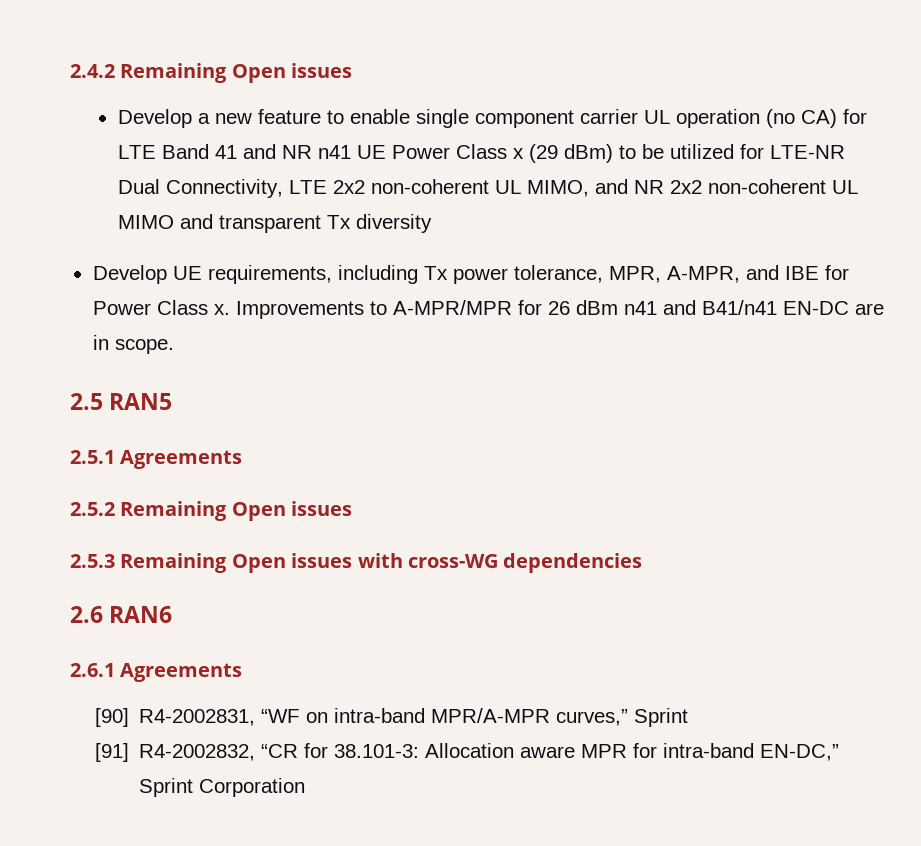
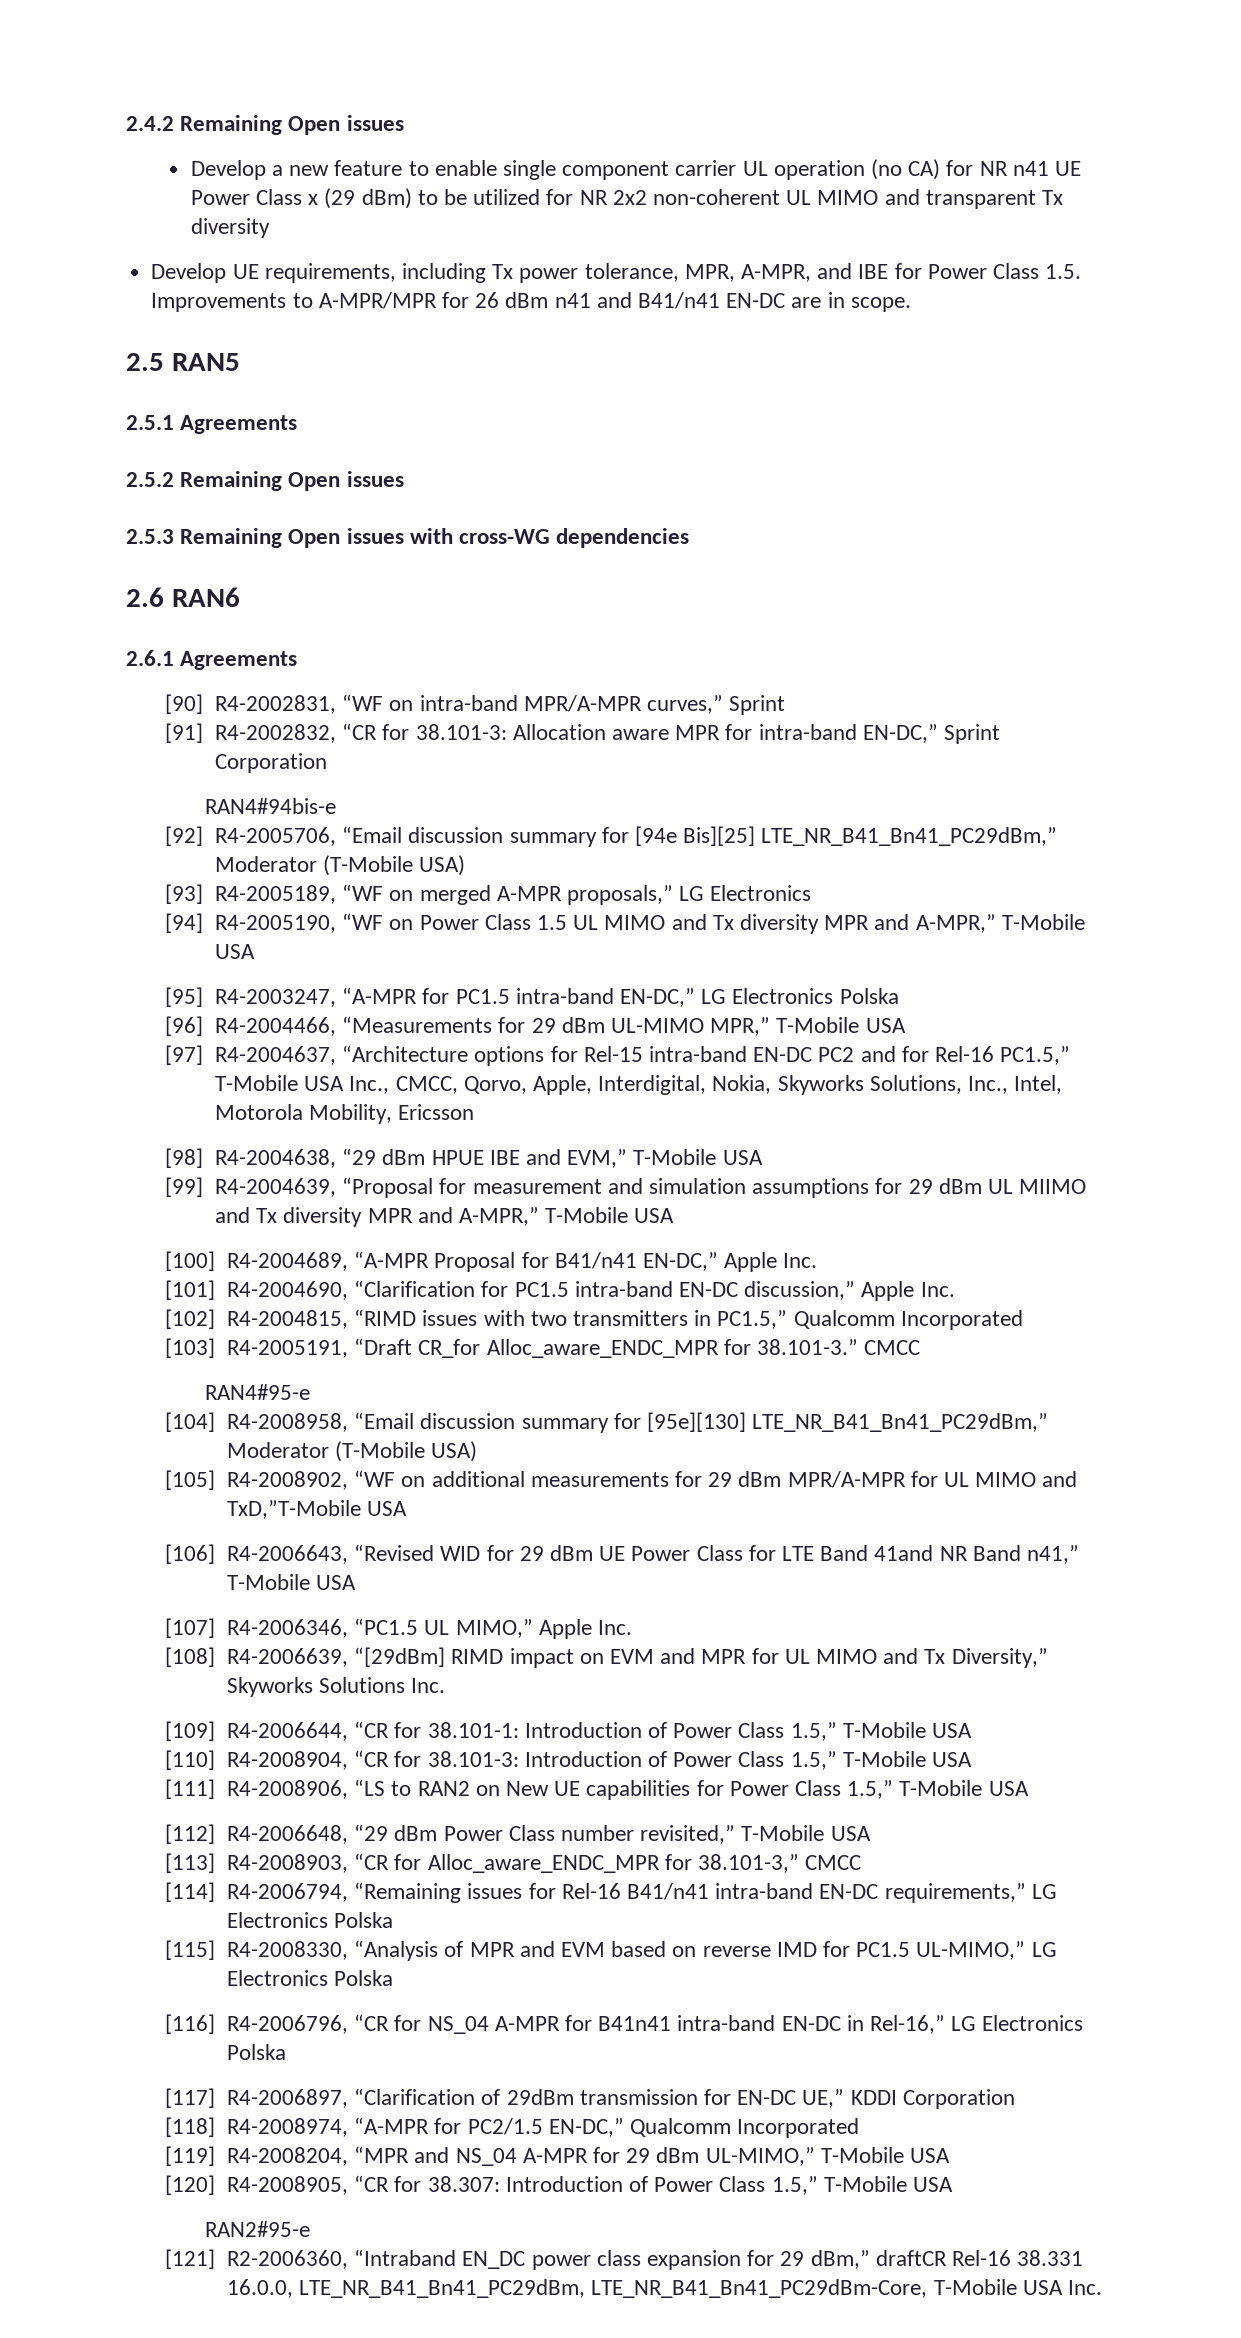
- Develop a new feature to enable single component carrier UL operation (no CA) for LTE Band 41 and NR n41 UE Power Class x (29 dBm) to be utilized for LTE-NR Dual Connectivity, LTE 2x2 non-coherent UL MIMO, and NR 2x2 non-coherent UL MIMO and transparent Tx diversity
+ Develop a new feature to enable single component carrier UL operation (no CA) for NR n41 UE Power Class x (29 dBm) to be utilized for NR 2x2 non-coherent UL MIMO and transparent Tx diversity
- Develop UE requirements, including Tx power tolerance, MPR, A-MPR, and IBE for Power Class x. Improvements to A-MPR/MPR for 26 dBm n41 and B41/n41 EN-DC are in scope.
+ Develop UE requirements, including Tx power tolerance, MPR, A-MPR, and IBE for Power Class 1.5. Improvements to A-MPR/MPR for 26 dBm n41 and B41/n41 EN-DC are in scope.
+ RAN4#94bis-e
+ [92] R4-2005706, “Email discussion summary for [94e Bis][25] LTE_NR_B41_Bn41_PC29dBm,” Moderator (T-Mobile USA)
+ [93] R4-2005189, “WF on merged A-MPR proposals,” LG Electronics
+ [94] R4-2005190, “WF on Power Class 1.5 UL MIMO and Tx diversity MPR and A-MPR,” T-Mobile USA
+ [95] R4-2003247, “A-MPR for PC1.5 intra-band EN-DC,” LG Electronics Polska
+ [96] R4-2004466, “Measurements for 29 dBm UL-MIMO MPR,” T-Mobile USA
+ [97] R4-2004637, “Architecture options for Rel-15 intra-band EN-DC PC2 and for Rel-16 PC1.5,” T-Mobile USA Inc., CMCC, Qorvo, Apple, Interdigital, Nokia, Skyworks Solutions, Inc., Intel, Motorola Mobility, Ericsson
+ [98] R4-2004638, “29 dBm HPUE IBE and EVM,” T-Mobile USA
+ [99] R4-2004639, “Proposal for measurement and simulation assumptions for 29 dBm UL MIIMO and Tx diversity MPR and A-MPR,” T-Mobile USA
+ [100] R4-2004689, “A-MPR Proposal for B41/n41 EN-DC,” Apple Inc.
+ [101] R4-2004690, “Clarification for PC1.5 intra-band EN-DC discussion,” Apple Inc.
+ [102] R4-2004815, “RIMD issues with two transmitters in PC1.5,” Qualcomm Incorporated
+ [103] R4-2005191, “Draft CR_for Alloc_aware_ENDC_MPR for 38.101-3.” CMCC
+ RAN4#95-e
+ [104] R4-2008958, “Email discussion summary for [95e][130] LTE_NR_B41_Bn41_PC29dBm,” Moderator (T-Mobile USA)
+ [105] R4-2008902, “WF on additional measurements for 29 dBm MPR/A-MPR for UL MIMO and TxD,”T-Mobile USA
+ [106] R4-2006643, “Revised WID for 29 dBm UE Power Class for LTE Band 41and NR Band n41,” T-Mobile USA
+ [107] R4-2006346, “PC1.5 UL MIMO,” Apple Inc.
+ [108] R4-2006639, “[29dBm] RIMD impact on EVM and MPR for UL MIMO and Tx Diversity,” Skyworks Solutions Inc.
+ [109] R4-2006644, “CR for 38.101-1: Introduction of Power Class 1.5,” T-Mobile USA
+ [110] R4-2008904, “CR for 38.101-3: Introduction of Power Class 1.5,” T-Mobile USA
+ [111] R4-2008906, “LS to RAN2 on New UE capabilities for Power Class 1.5,” T-Mobile USA
+ [112] R4-2006648, “29 dBm Power Class number revisited,” T-Mobile USA
+ [113] R4-2008903, “CR for Alloc_aware_ENDC_MPR for 38.101-3,” CMCC
+ [114] R4-2006794, “Remaining issues for Rel-16 B41/n41 intra-band EN-DC requirements,” LG Electronics Polska
+ [115] R4-2008330, “Analysis of MPR and EVM based on reverse IMD for PC1.5 UL-MIMO,” LG Electronics Polska
+ [116] R4-2006796, “CR for NS_04 A-MPR for B41n41 intra-band EN-DC in Rel-16,” LG Electronics Polska
+ [117] R4-2006897, “Clarification of 29dBm transmission for EN-DC UE,” KDDI Corporation
+ [118] R4-2008974, “A-MPR for PC2/1.5 EN-DC,” Qualcomm Incorporated
+ [119] R4-2008204, “MPR and NS_04 A-MPR for 29 dBm UL-MIMO,” T-Mobile USA
+ [120] R4-2008905, “CR for 38.307: Introduction of Power Class 1.5,” T-Mobile USA
+ RAN2#95-e
+ [121] R2-2006360, “Intraband EN_DC power class expansion for 29 dBm,” draftCR Rel-16 38.331 16.0.0, LTE_NR_B41_Bn41_PC29dBm, LTE_NR_B41_Bn41_PC29dBm-Core, T-Mobile USA Inc.

